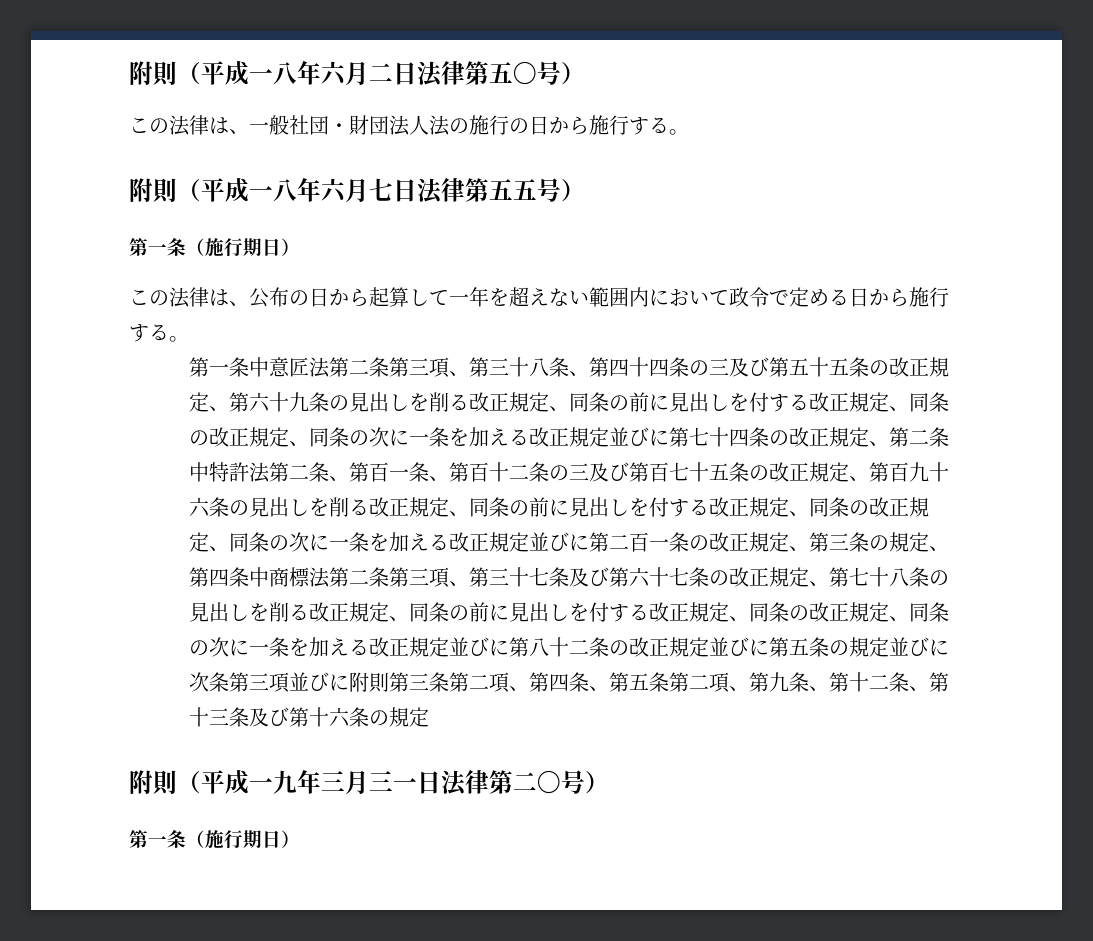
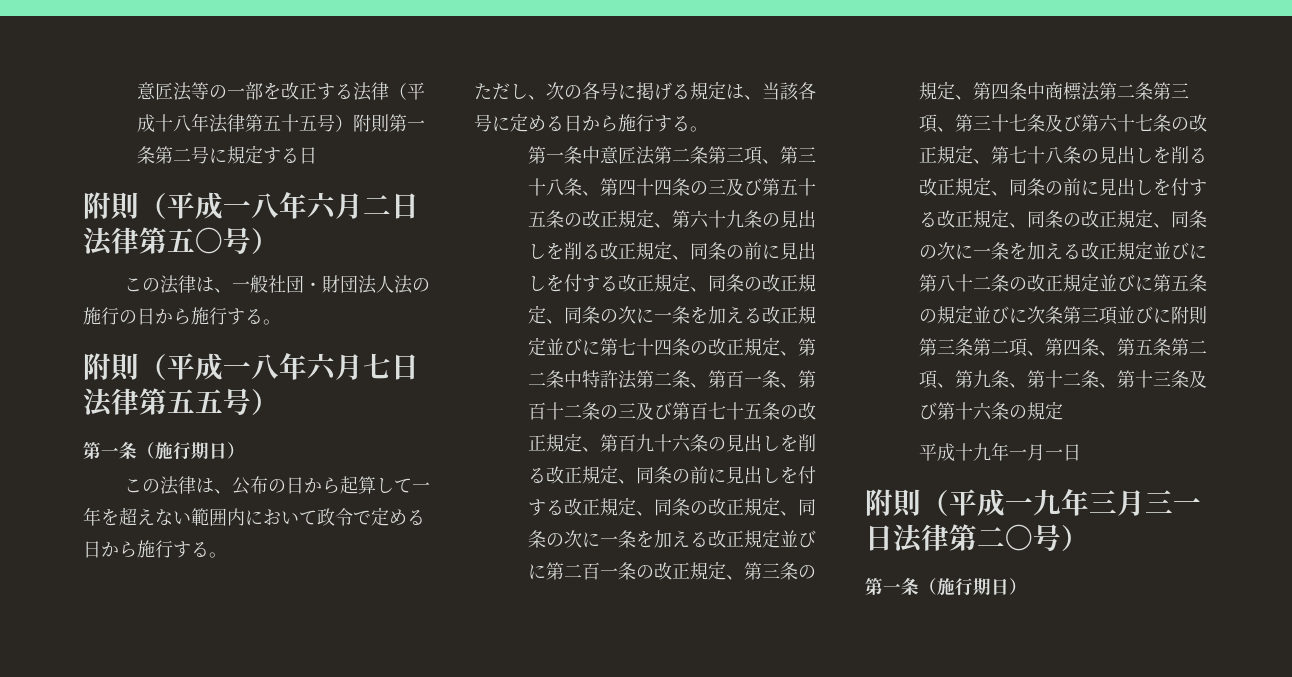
+ 意匠法等の一部を改正する法律（平成十八年法律第五十五号）附則第一条第二号に規定する日
+ ただし、次の各号に掲げる規定は、当該各号に定める日から施行する。
+ 平成十九年一月一日

